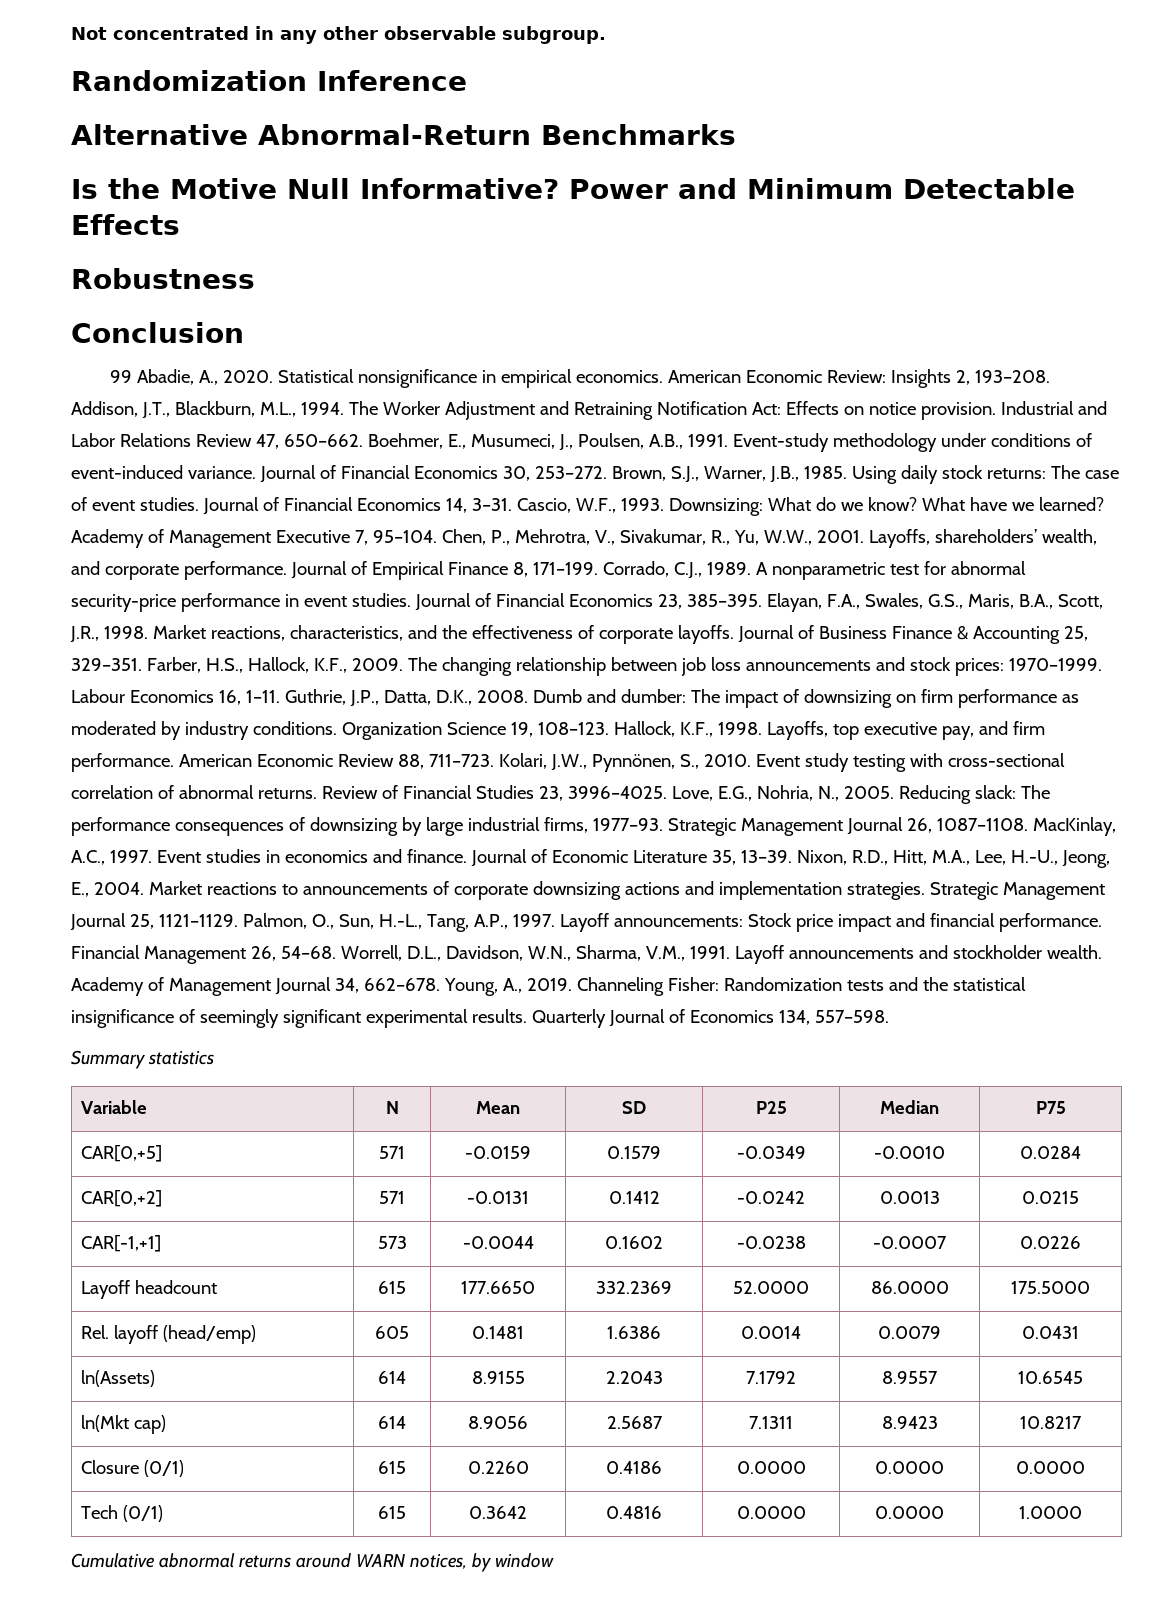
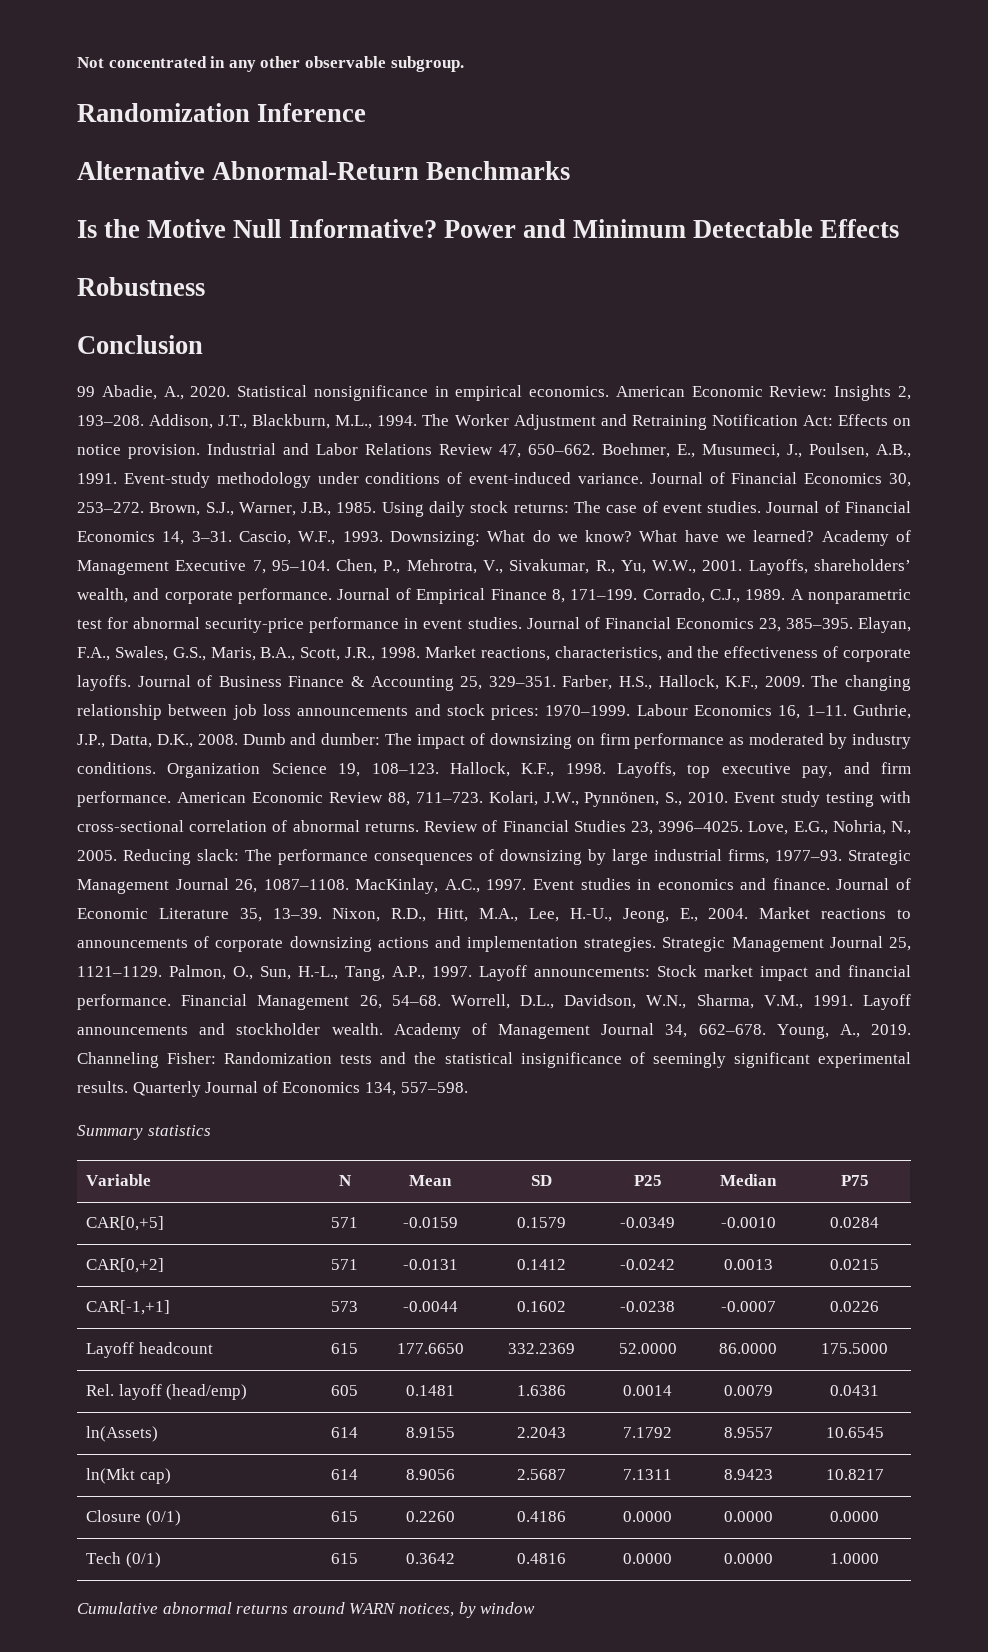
- Layoff announcements: Stock price impact and financial performance.
+ Layoff announcements: Stock market impact and financial performance.

